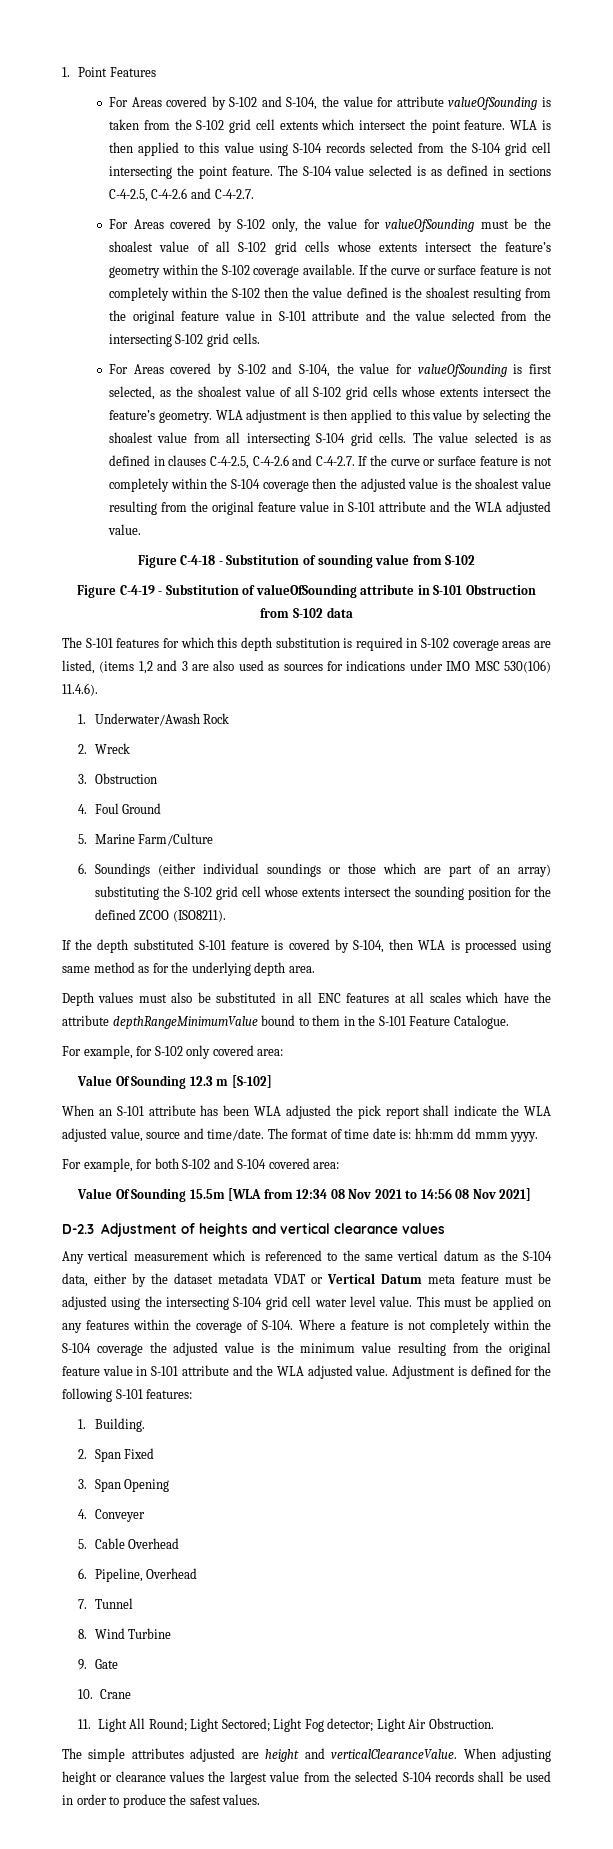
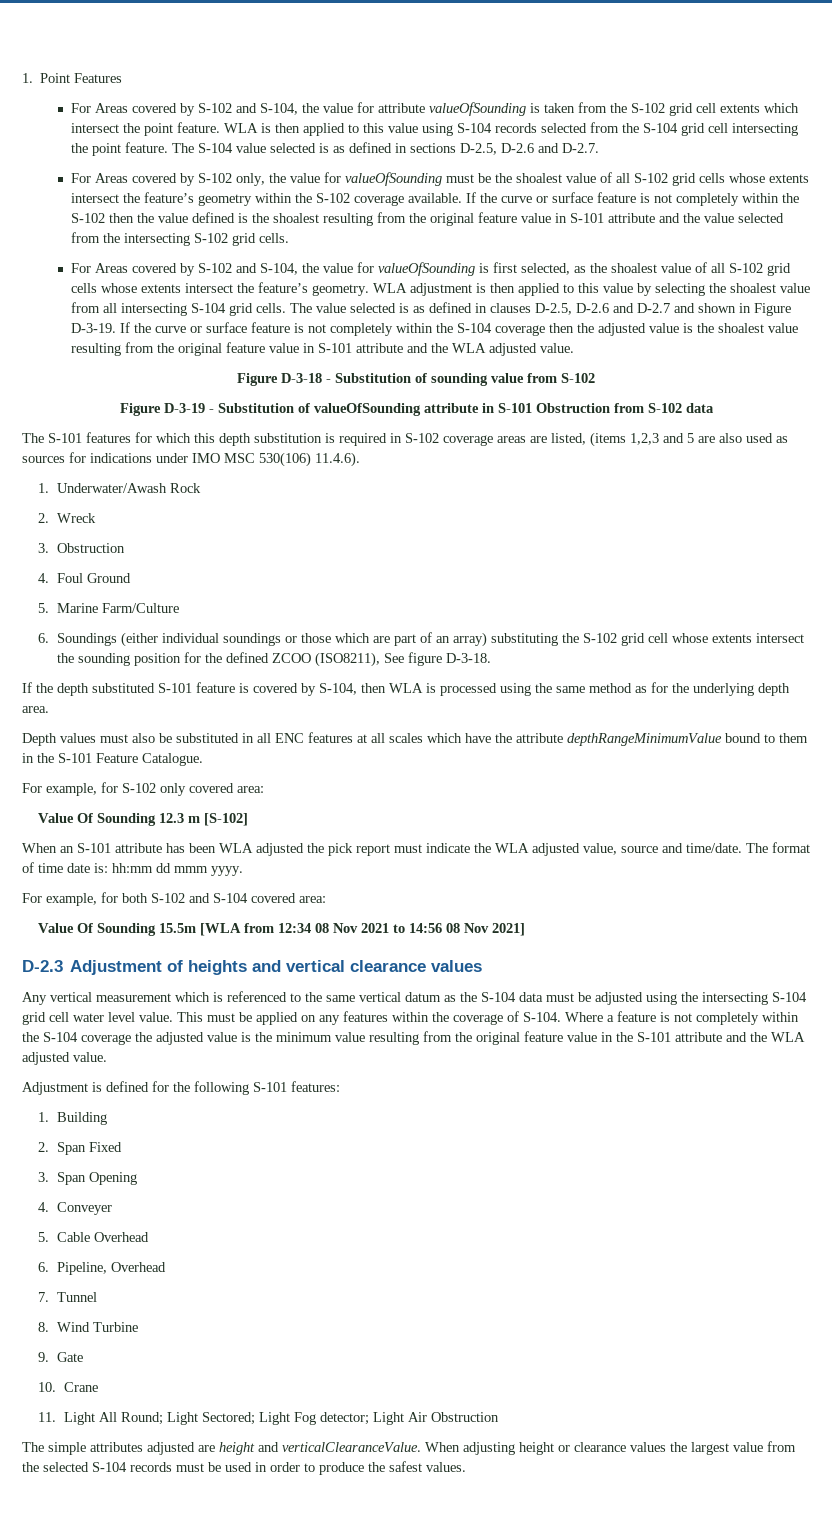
- The S-104 value selected is as defined in sections C-4-2.5, C-4-2.6 and C-4-2.7.
+ The S-104 value selected is as defined in sections D-2.5, D-2.6 and D-2.7.
- The value selected is as defined in clauses C-4-2.5, C-4-2.6 and C-4-2.7. If the curve or surface feature is not completely within the S-104 coverage then the adjusted value is the shoalest value resulting from the original feature value in S-101 attribute and the WLA adjusted value.
+ The value selected is as defined in clauses D-2.5, D-2.6 and D-2.7 and shown in Figure D-3-19. If the curve or surface feature is not completely within the S-104 coverage then the adjusted value is the shoalest value resulting from the original feature value in S-101 attribute and the WLA adjusted value.
- Figure C-4-18 - Substitution of sounding value from S-102
+ Figure D-3-18 - Substitution of sounding value from S-102
- Figure C-4-19 - Substitution of valueOfSounding attribute in S-101 Obstruction from S-102 data
+ Figure D-3-19 - Substitution of valueOfSounding attribute in S-101 Obstruction from S-102 data
- The S-101 features for which this depth substitution is required in S-102 coverage areas are listed, (items 1,2 and 3 are also used as sources for indications under IMO MSC 530(106) 11.4.6).
+ The S-101 features for which this depth substitution is required in S-102 coverage areas are listed, (items 1,2,3 and 5 are also used as sources for indications under IMO MSC 530(106) 11.4.6).
- 6. Soundings (either individual soundings or those which are part of an array) substituting the S-102 grid cell whose extents intersect the sounding position for the defined ZCOO (ISO8211).
+ 6. Soundings (either individual soundings or those which are part of an array) substituting the S-102 grid cell whose extents intersect the sounding position for the defined ZCOO (ISO8211), See figure D-3-18.
- If the depth substituted S-101 feature is covered by S-104, then WLA is processed using same method as for the underlying depth area.
+ If the depth substituted S-101 feature is covered by S-104, then WLA is processed using the same method as for the underlying depth area.
- When an S-101 attribute has been WLA adjusted the pick report shall indicate the WLA adjusted value, source and time/date.
+ When an S-101 attribute has been WLA adjusted the pick report must indicate the WLA adjusted value, source and time/date.
- Any vertical measurement which is referenced to the same vertical datum as the S-104 data, either by the dataset metadata VDAT or Vertical Datum meta feature must be adjusted using the intersecting S-104 grid cell water level value.
+ Any vertical measurement which is referenced to the same vertical datum as the S-104 data must be adjusted using the intersecting S-104 grid cell water level value.
- Where a feature is not completely within the S-104 coverage the adjusted value is the minimum value resulting from the original feature value in S-101 attribute and the WLA adjusted value. Adjustment is defined for the following S-101 features:
+ Where a feature is not completely within the S-104 coverage the adjusted value is the minimum value resulting from the original feature value in the S-101 attribute and the WLA adjusted value.
+ Adjustment is defined for the following S-101 features:
- 1. Building.
+ 1. Building
- 11. Light All Round; Light Sectored; Light Fog detector; Light Air Obstruction.
+ 11. Light All Round; Light Sectored; Light Fog detector; Light Air Obstruction
- When adjusting height or clearance values the largest value from the selected S-104 records shall be used in order to produce the safest values.
+ When adjusting height or clearance values the largest value from the selected S-104 records must be used in order to produce the safest values.

